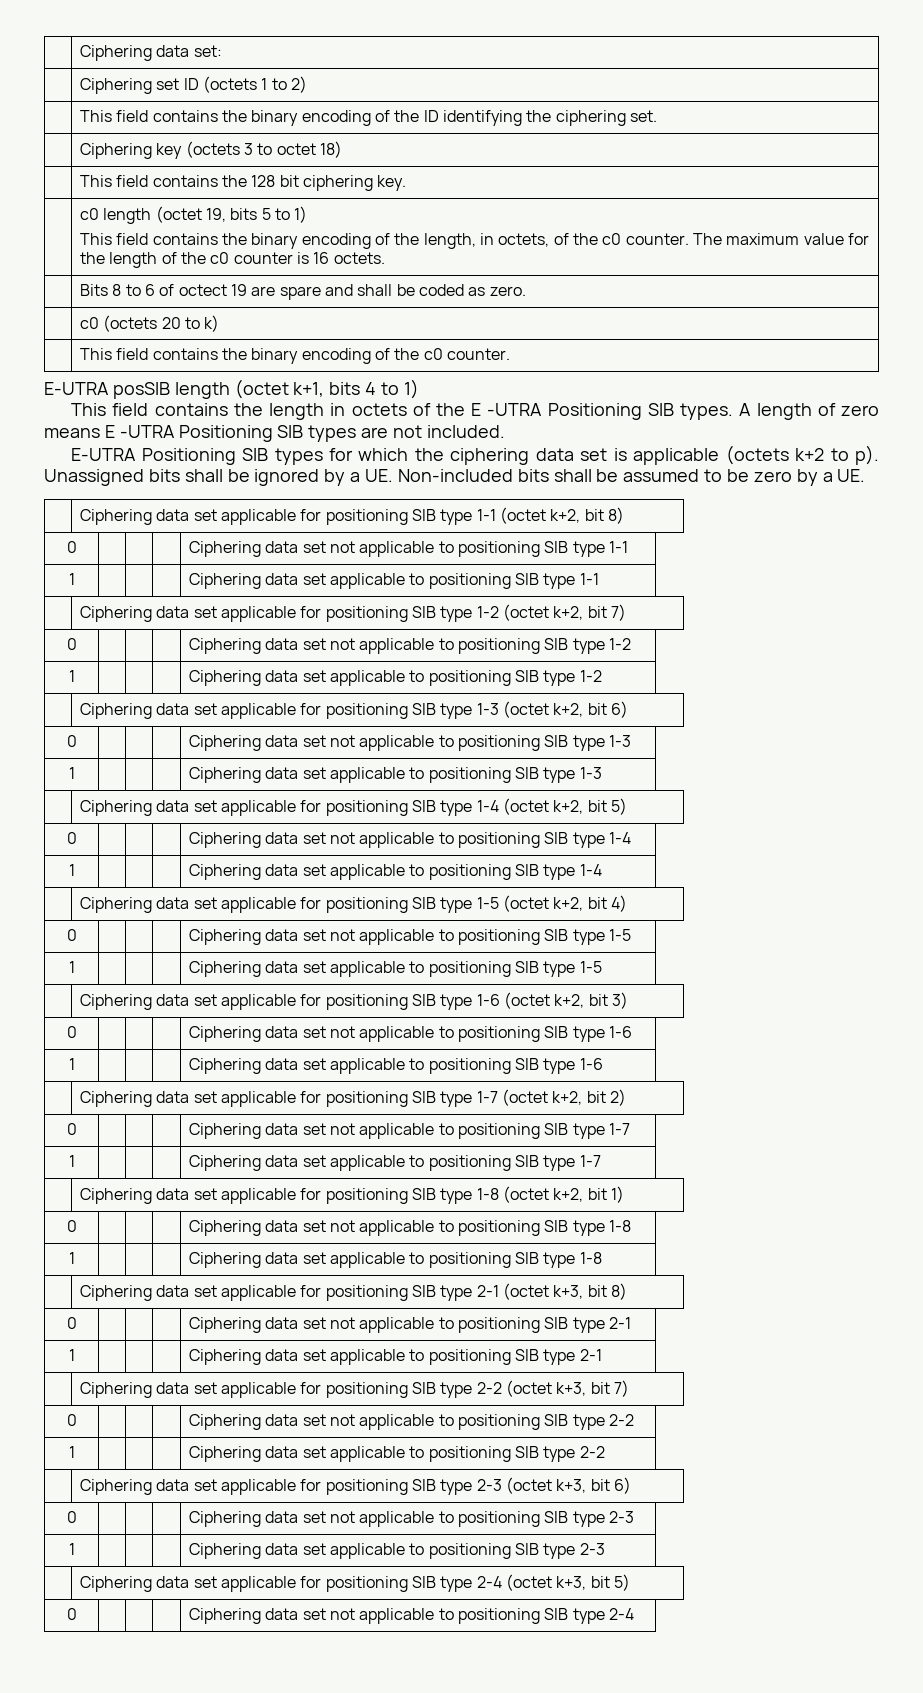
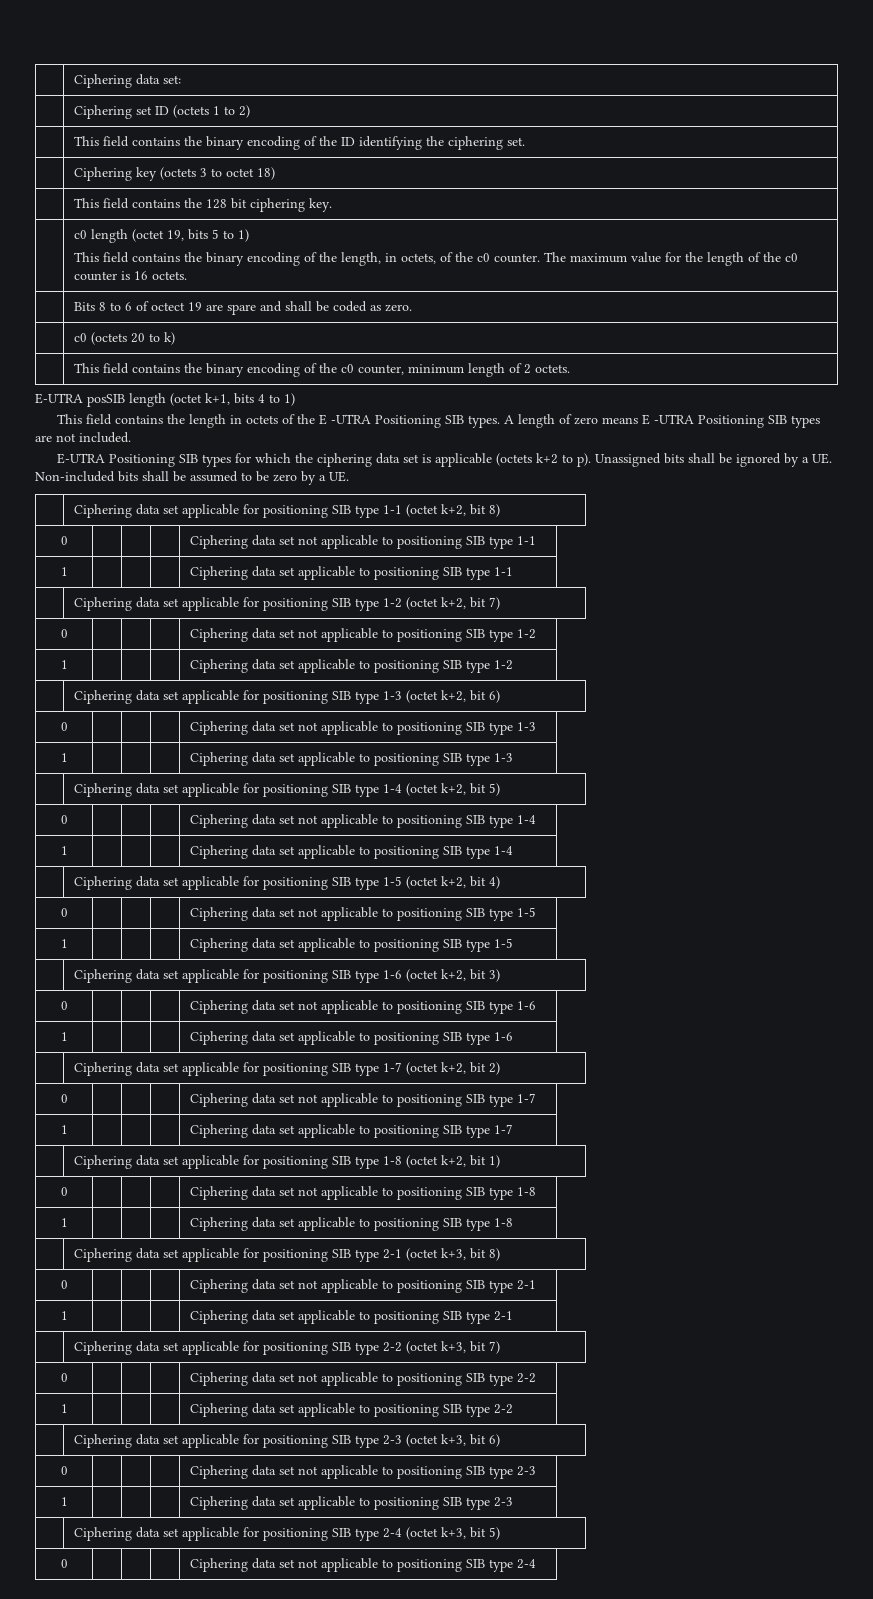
- | This field contains the binary encoding of the c0 counter.
+ | This field contains the binary encoding of the c0 counter, minimum length of 2 octets.

